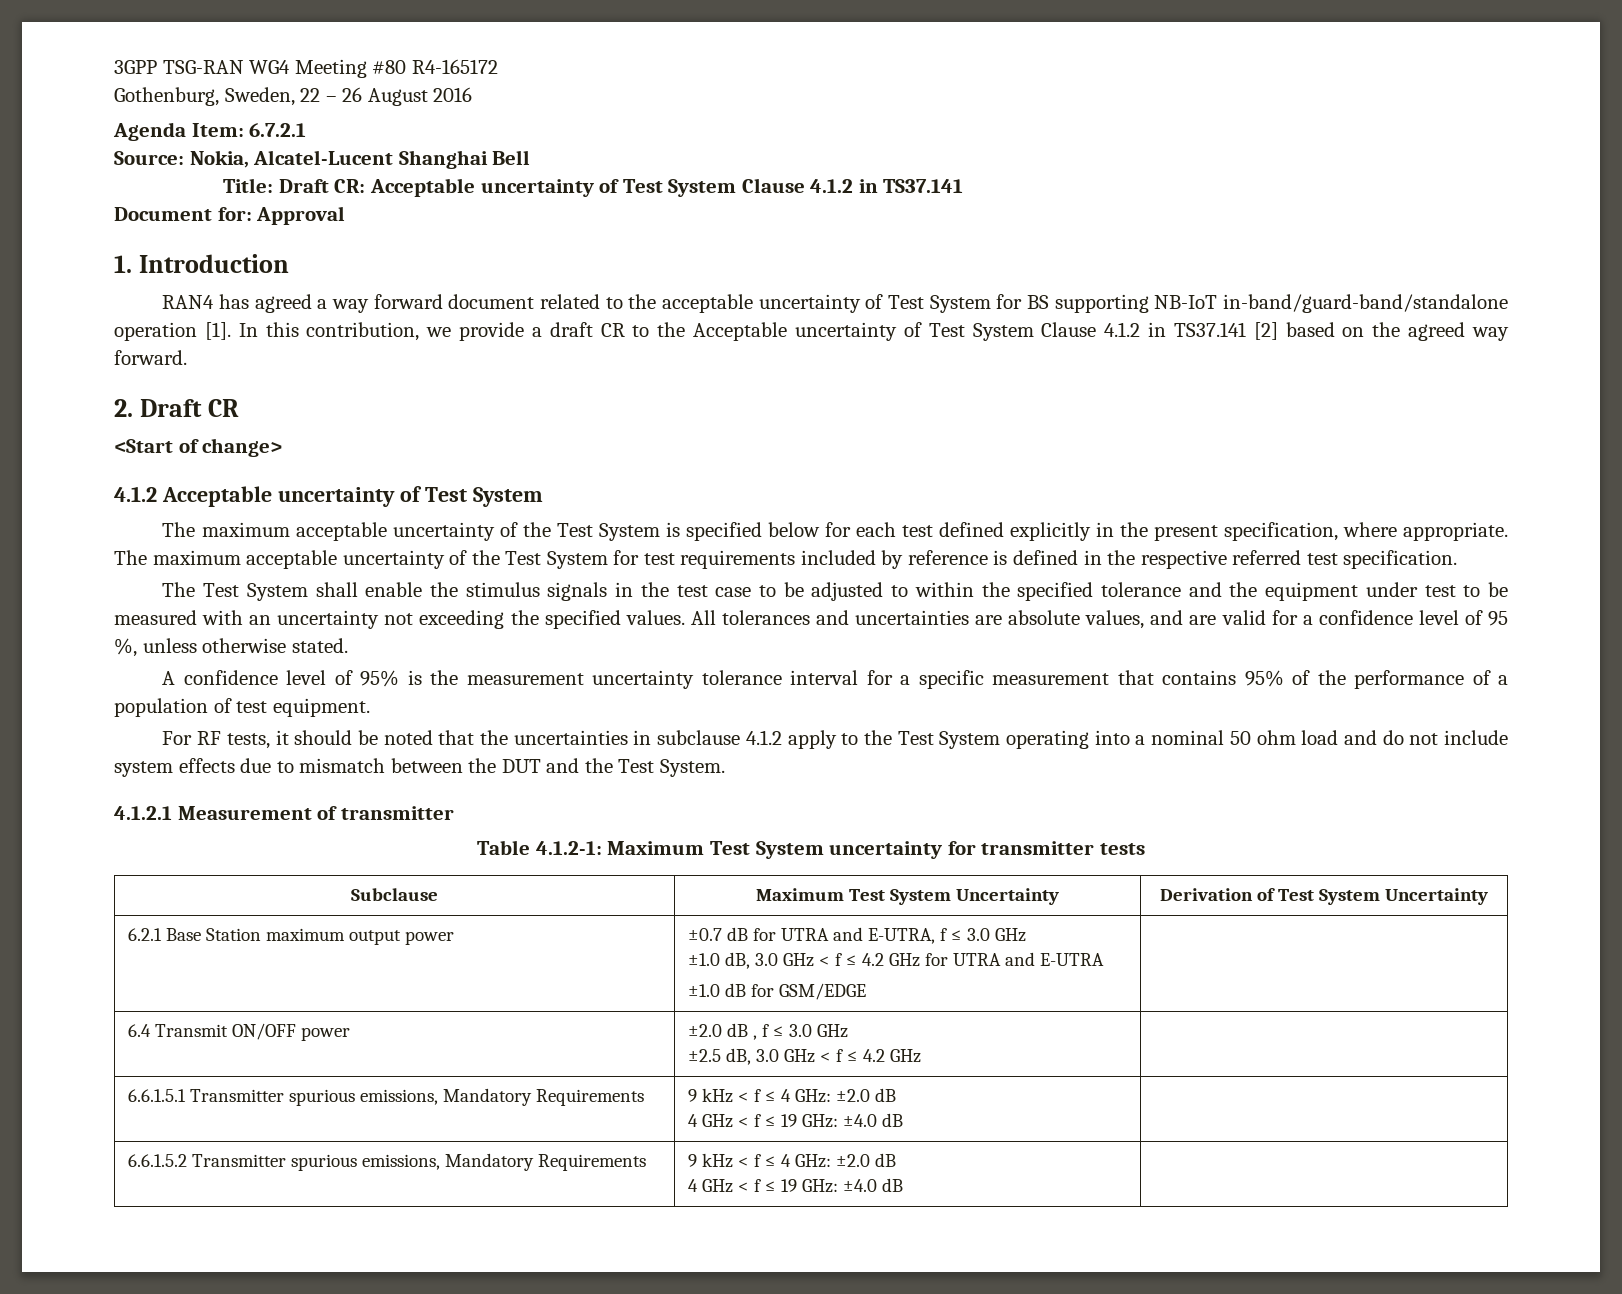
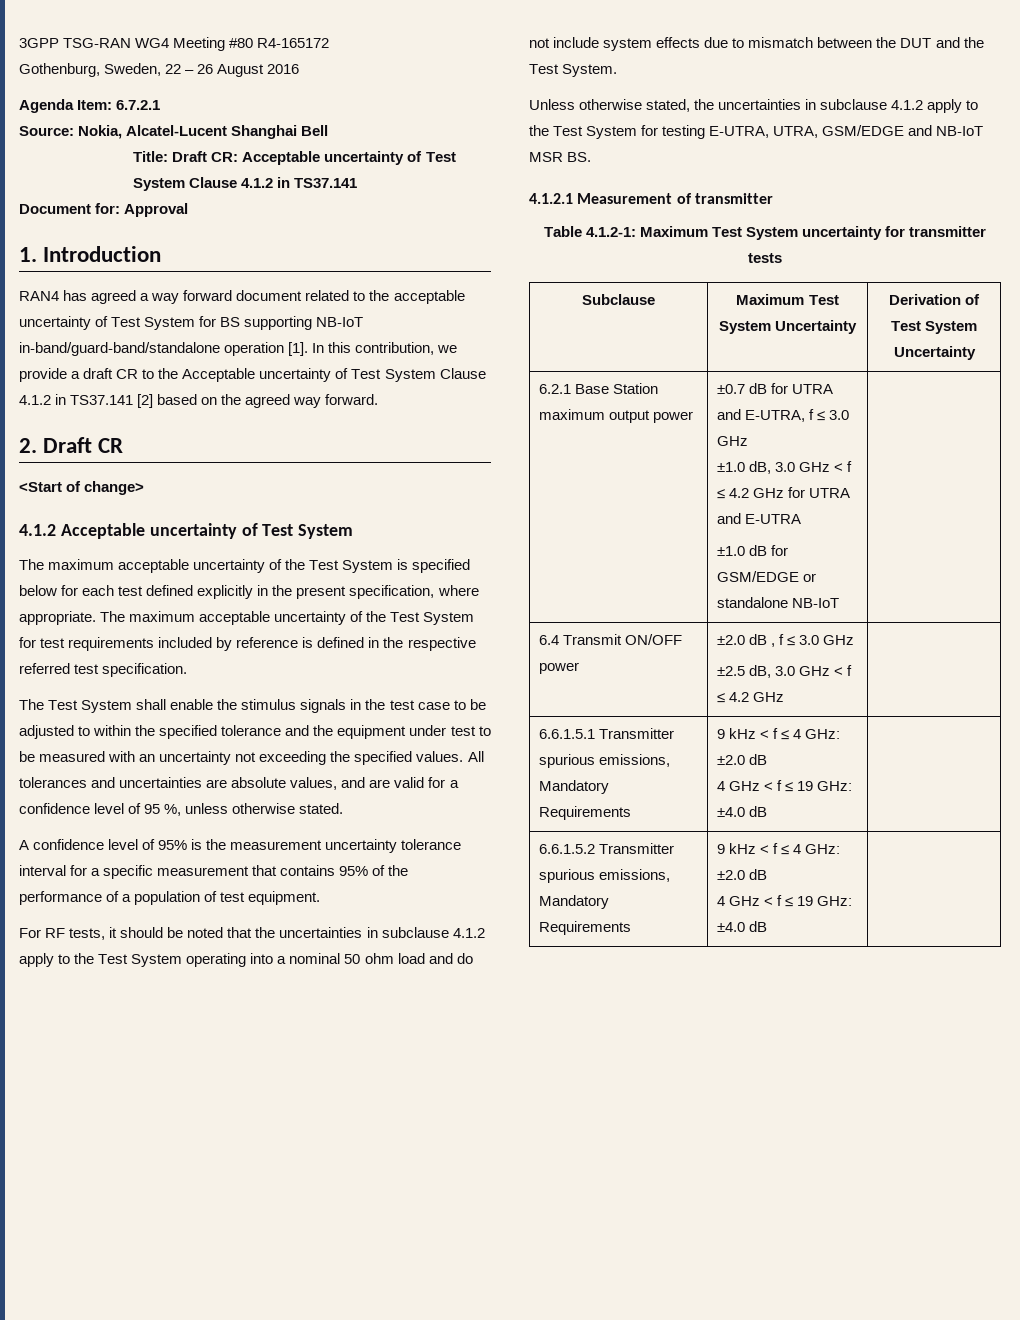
+ Unless otherwise stated, the uncertainties in subclause 4.1.2 apply to the Test System for testing E-UTRA, UTRA, GSM/EDGE and NB-IoT MSR BS.
  6.2.1 Base Station maximum output power | ±0.7 dB for UTRA and E-UTRA, f ≤ 3.0 GHz
  ±1.0 dB, 3.0 GHz < f ≤ 4.2 GHz for UTRA and E-UTRA
- ±1.0 dB for GSM/EDGE |
+ ±1.0 dB for GSM/EDGE or standalone NB-IoT |

